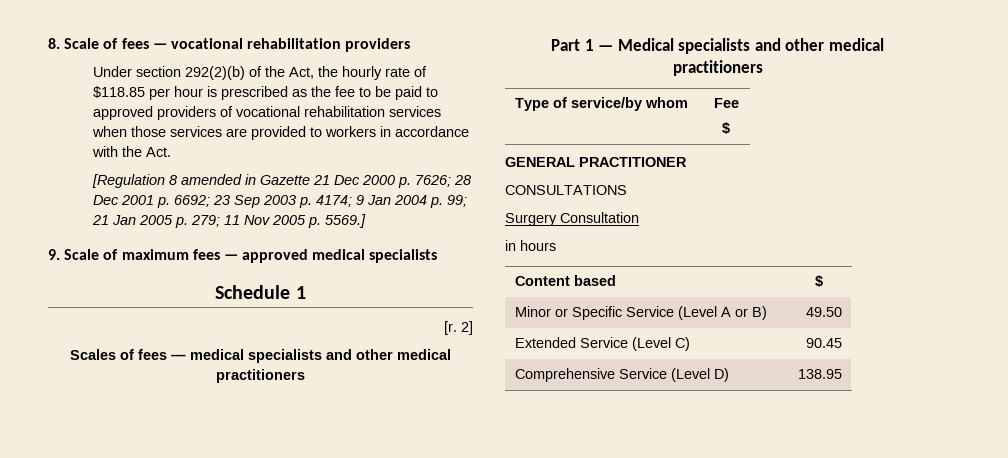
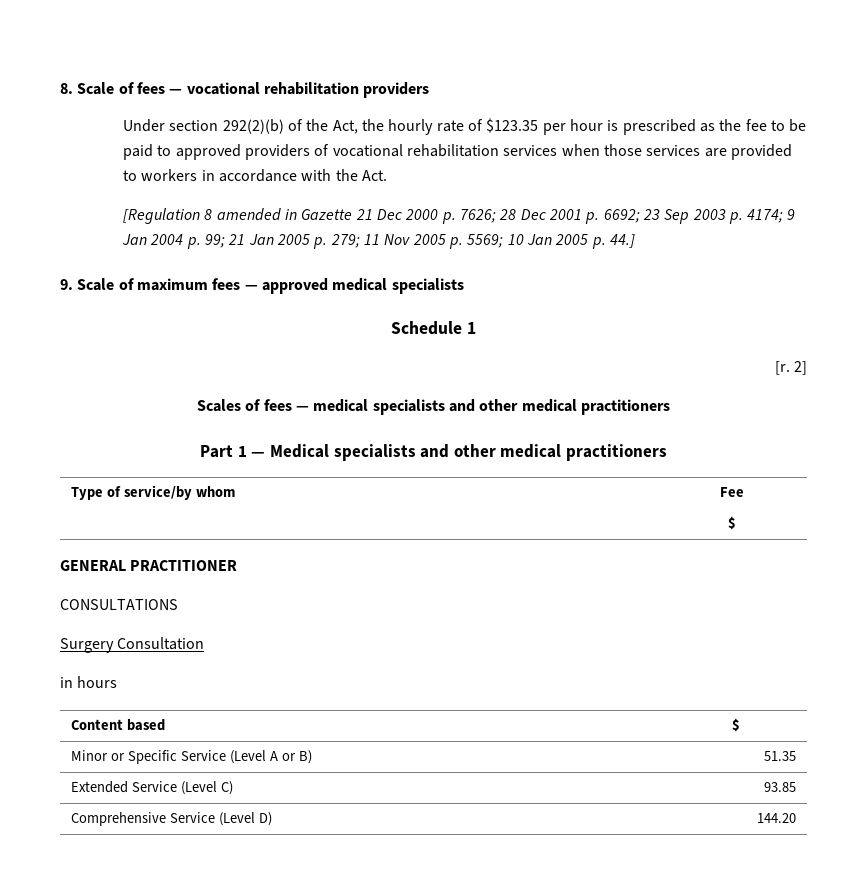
- Under section 292(2)(b) of the Act, the hourly rate of $118.85 per hour is prescribed as the fee to be paid to approved providers of vocational rehabilitation services when those services are provided to workers in accordance with the Act.
+ Under section 292(2)(b) of the Act, the hourly rate of $123.35 per hour is prescribed as the fee to be paid to approved providers of vocational rehabilitation services when those services are provided to workers in accordance with the Act.
- [Regulation 8 amended in Gazette 21 Dec 2000 p. 7626; 28 Dec 2001 p. 6692; 23 Sep 2003 p. 4174; 9 Jan 2004 p. 99; 21 Jan 2005 p. 279; 11 Nov 2005 p. 5569.]
+ [Regulation 8 amended in Gazette 21 Dec 2000 p. 7626; 28 Dec 2001 p. 6692; 23 Sep 2003 p. 4174; 9 Jan 2004 p. 99; 21 Jan 2005 p. 279; 11 Nov 2005 p. 5569; 10 Jan 2005 p. 44.]
- Minor or Specific Service (Level A or B) | 49.50
+ Minor or Specific Service (Level A or B) | 51.35
- Extended Service (Level C) | 90.45
+ Extended Service (Level C) | 93.85
- Comprehensive Service (Level D) | 138.95
+ Comprehensive Service (Level D) | 144.20

